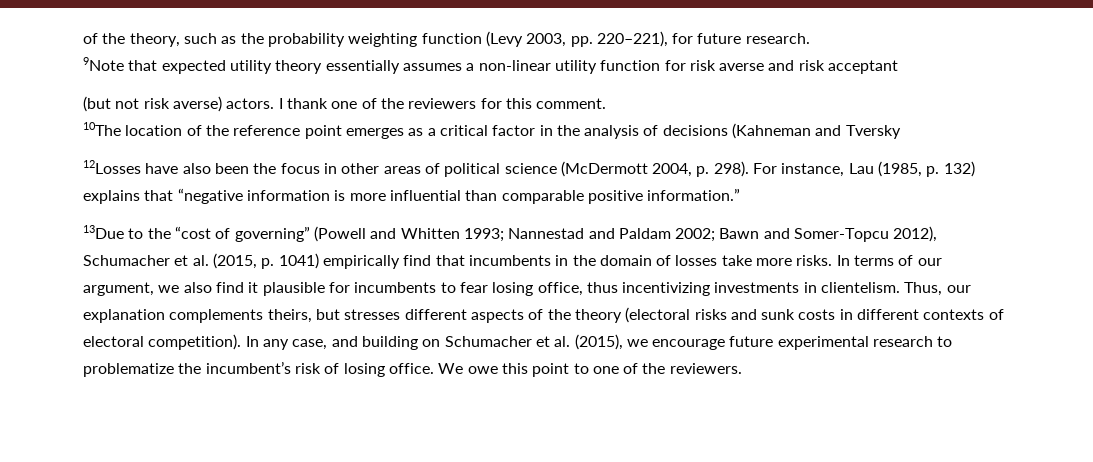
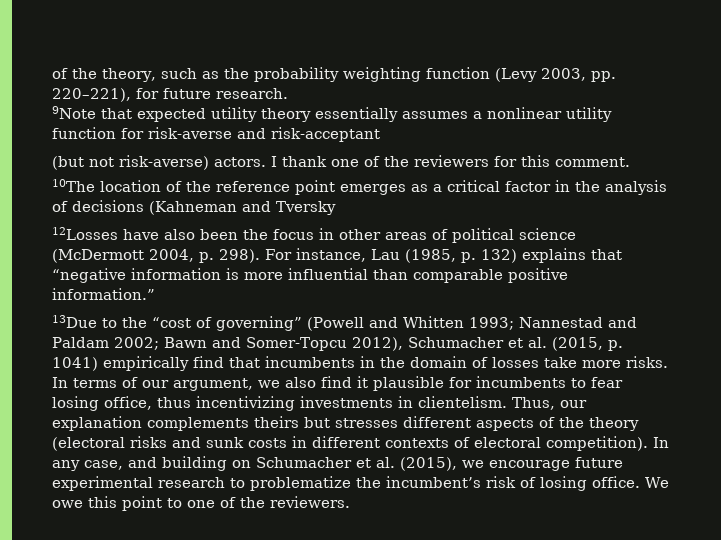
- 9Note that expected utility theory essentially assumes a non-linear utility function for risk averse and risk acceptant
+ 9Note that expected utility theory essentially assumes a nonlinear utility function for risk-averse and risk-acceptant
- (but not risk averse) actors.
+ (but not risk-averse) actors.
- Thus, our explanation complements theirs, but stresses different aspects of the theory (electoral risks and sunk costs in different contexts of electoral competition).
+ Thus, our explanation complements theirs but stresses different aspects of the theory (electoral risks and sunk costs in different contexts of electoral competition).

